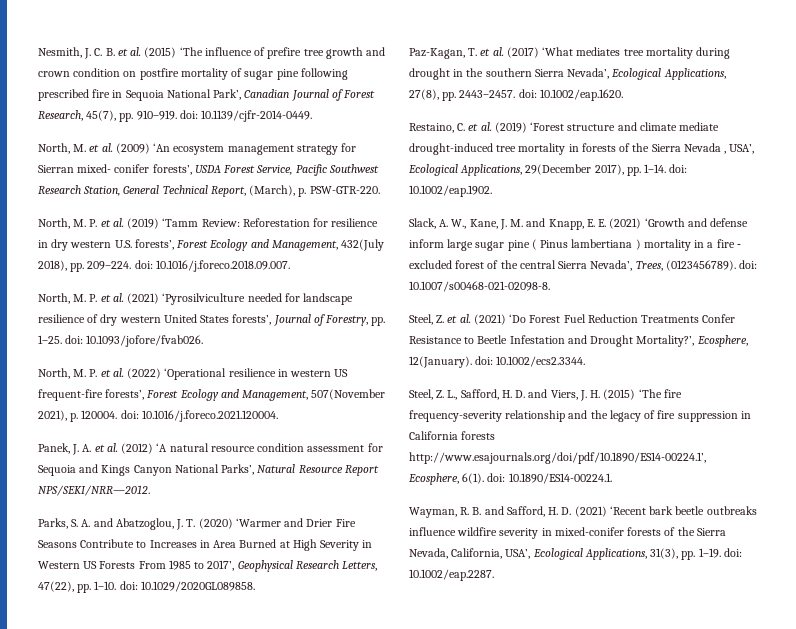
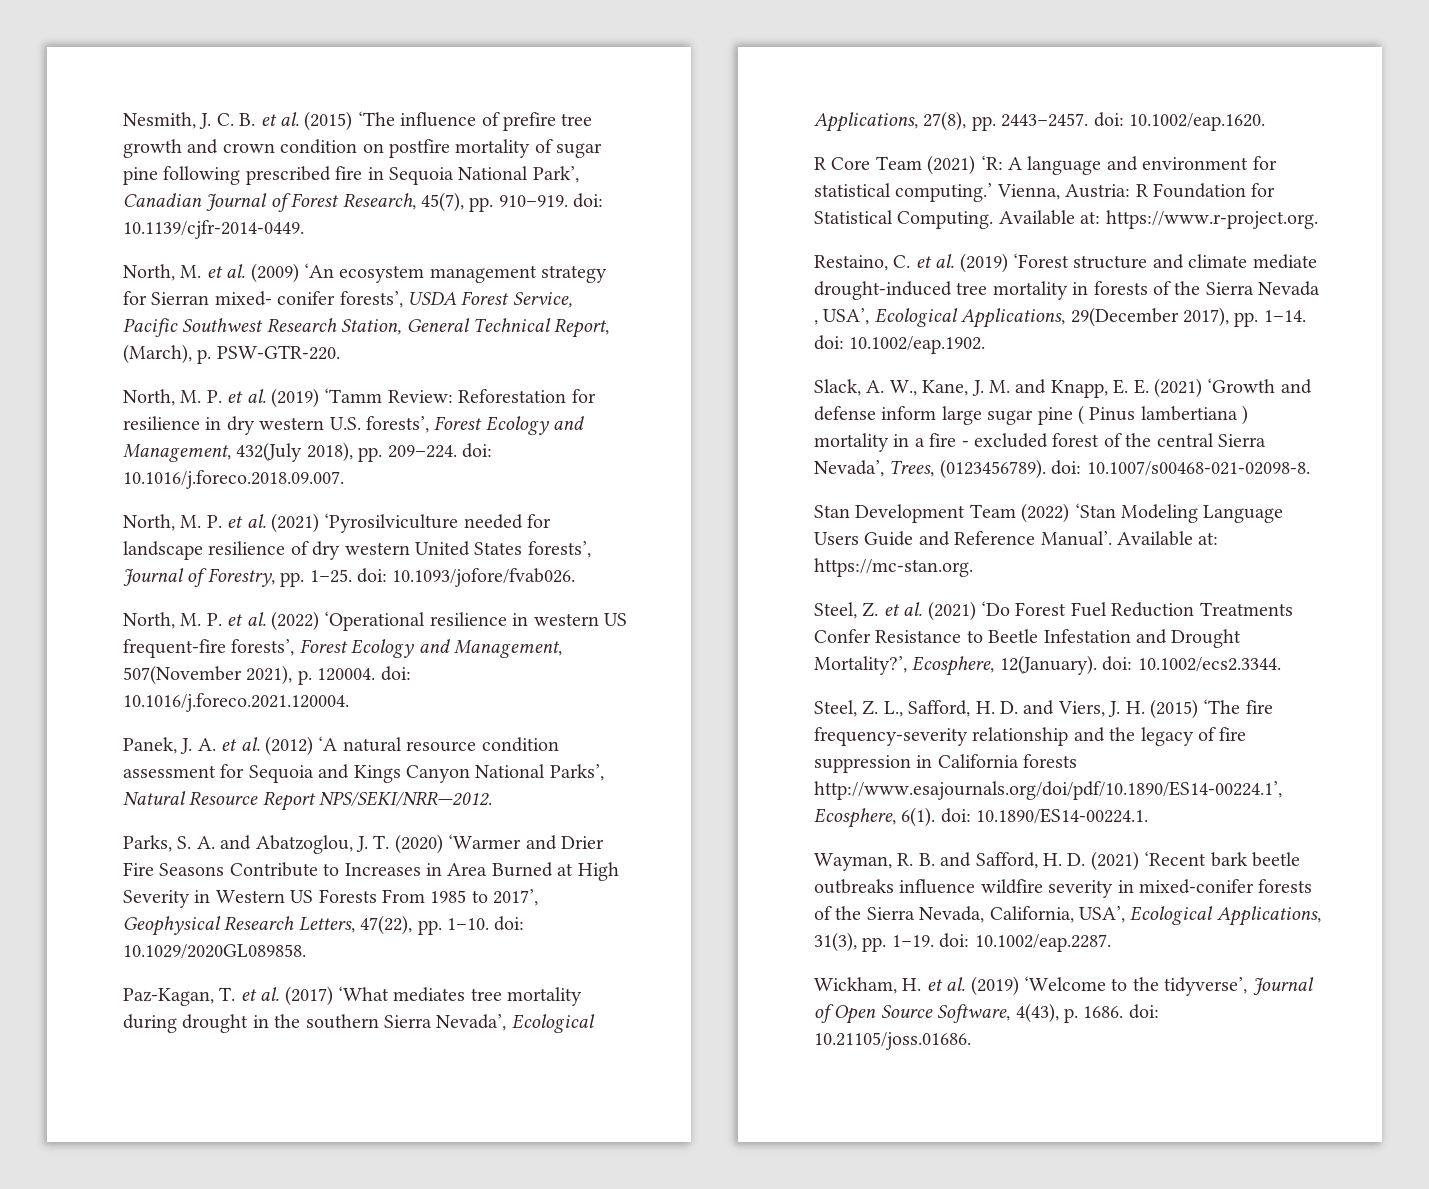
+ R Core Team (2021) ‘R: A language and environment for statistical computing.’ Vienna, Austria: R Foundation for Statistical Computing. Available at: https://www.r-project.org.
+ Stan Development Team (2022) ‘Stan Modeling Language Users Guide and Reference Manual’. Available at: https://mc-stan.org.
+ Wickham, H. et al. (2019) ‘Welcome to the tidyverse’, Journal of Open Source Software, 4(43), p. 1686. doi: 10.21105/joss.01686.

